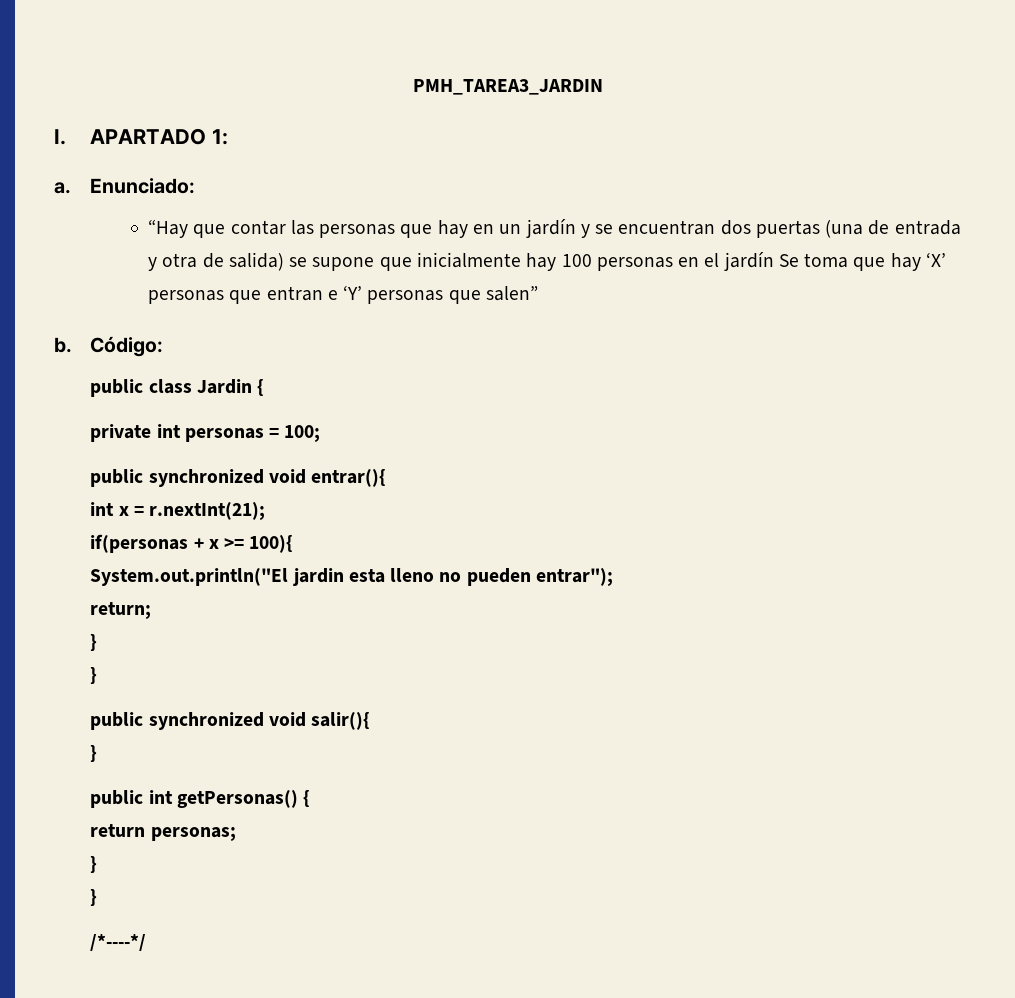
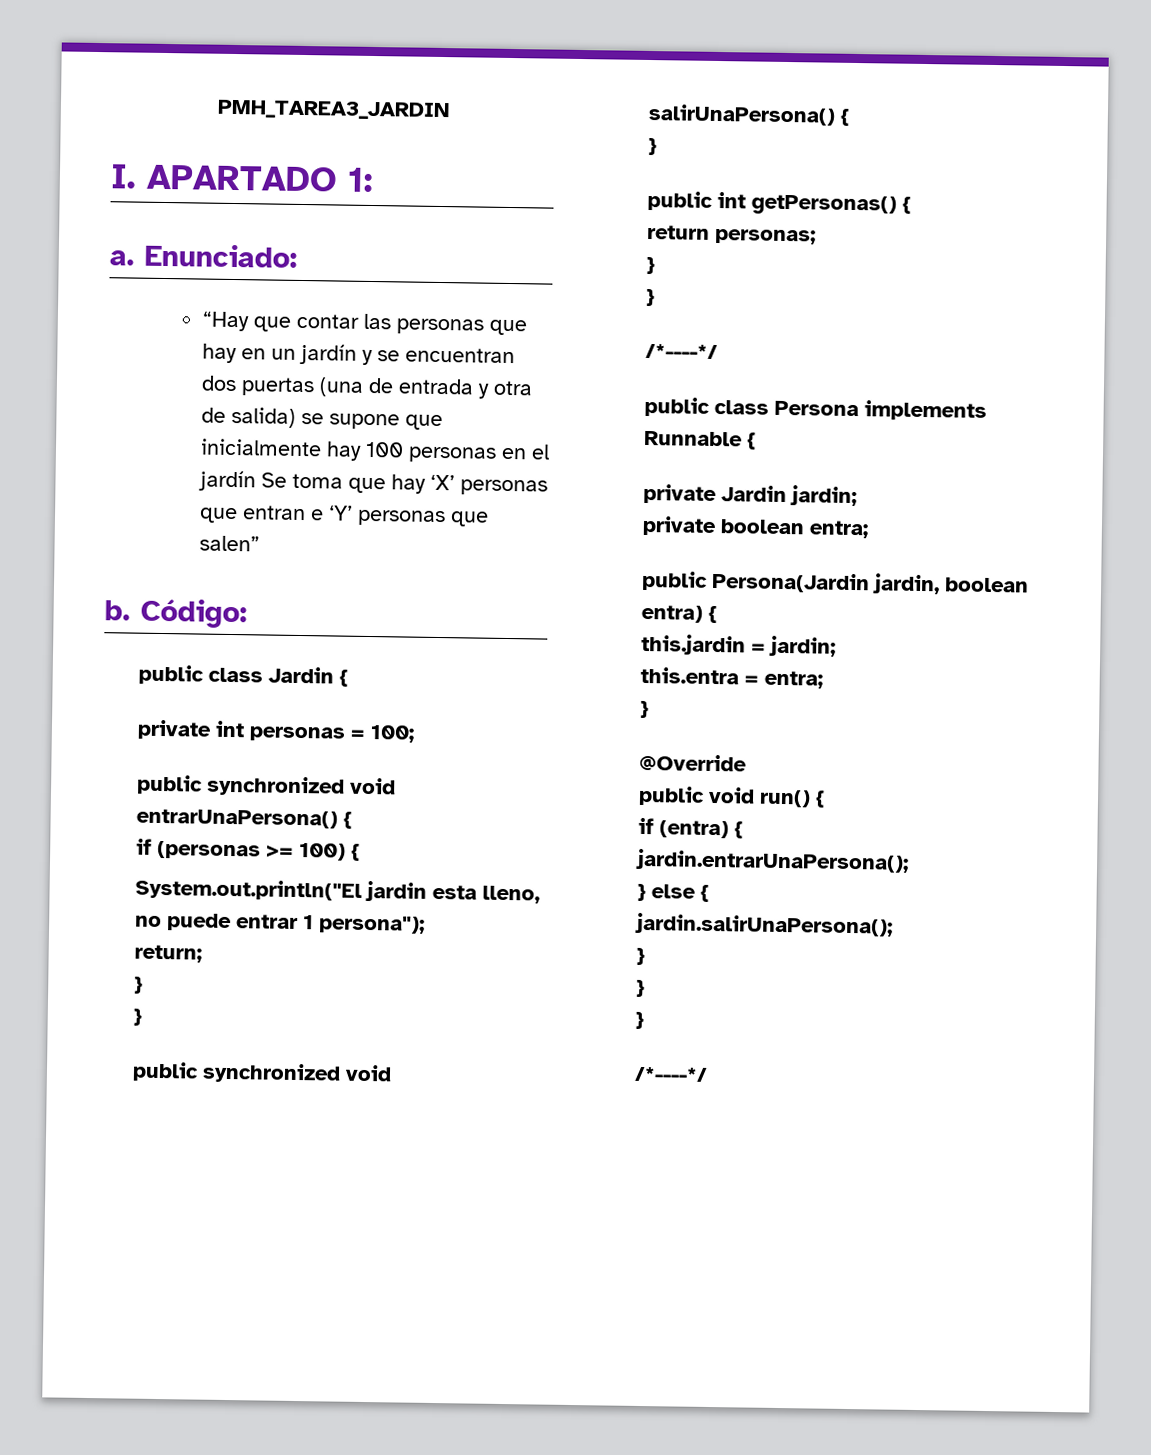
- public synchronized void entrar(){
- int x = r.nextInt(21);
- if(personas + x >= 100){
- System.out.println("El jardin esta lleno no pueden entrar");
+ public synchronized void entrarUnaPersona() {
+ if (personas >= 100) {
+ System.out.println("El jardin esta lleno, no puede entrar 1 persona");
- public synchronized void salir(){
+ public synchronized void salirUnaPersona() {
+ public class Persona implements Runnable {
+ private Jardin jardin;
+ private boolean entra;
+ public Persona(Jardin jardin, boolean entra) {
+ this.jardin = jardin;
+ this.entra = entra;
+ }
+ @Override
+ public void run() {
+ if (entra) {
+ jardin.entrarUnaPersona();
+ } else {
+ jardin.salirUnaPersona();
+ }
+ }
+ }
+ /*----*/

